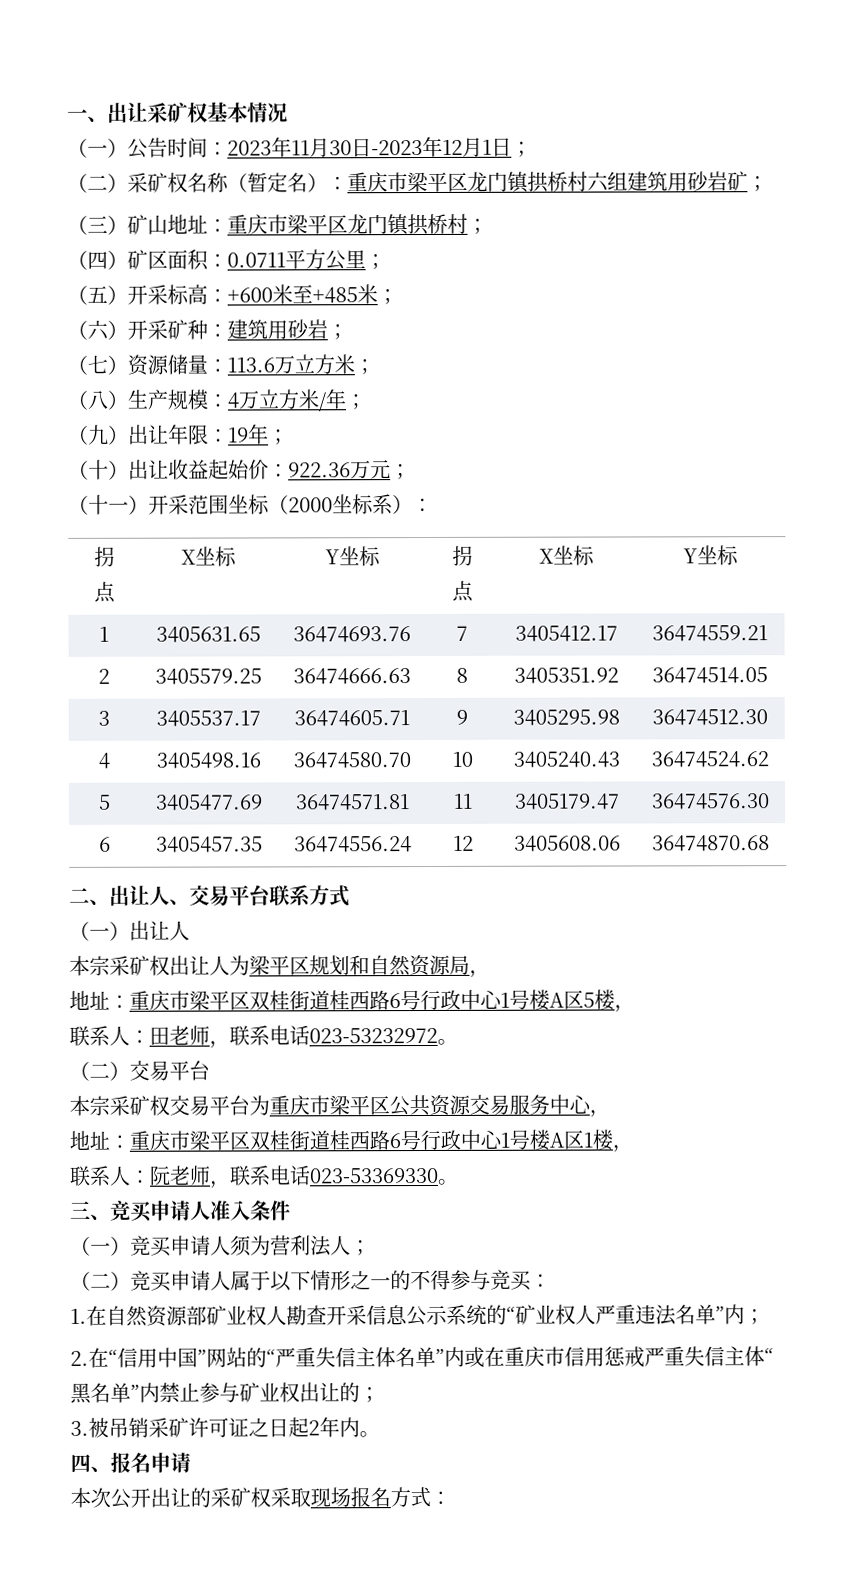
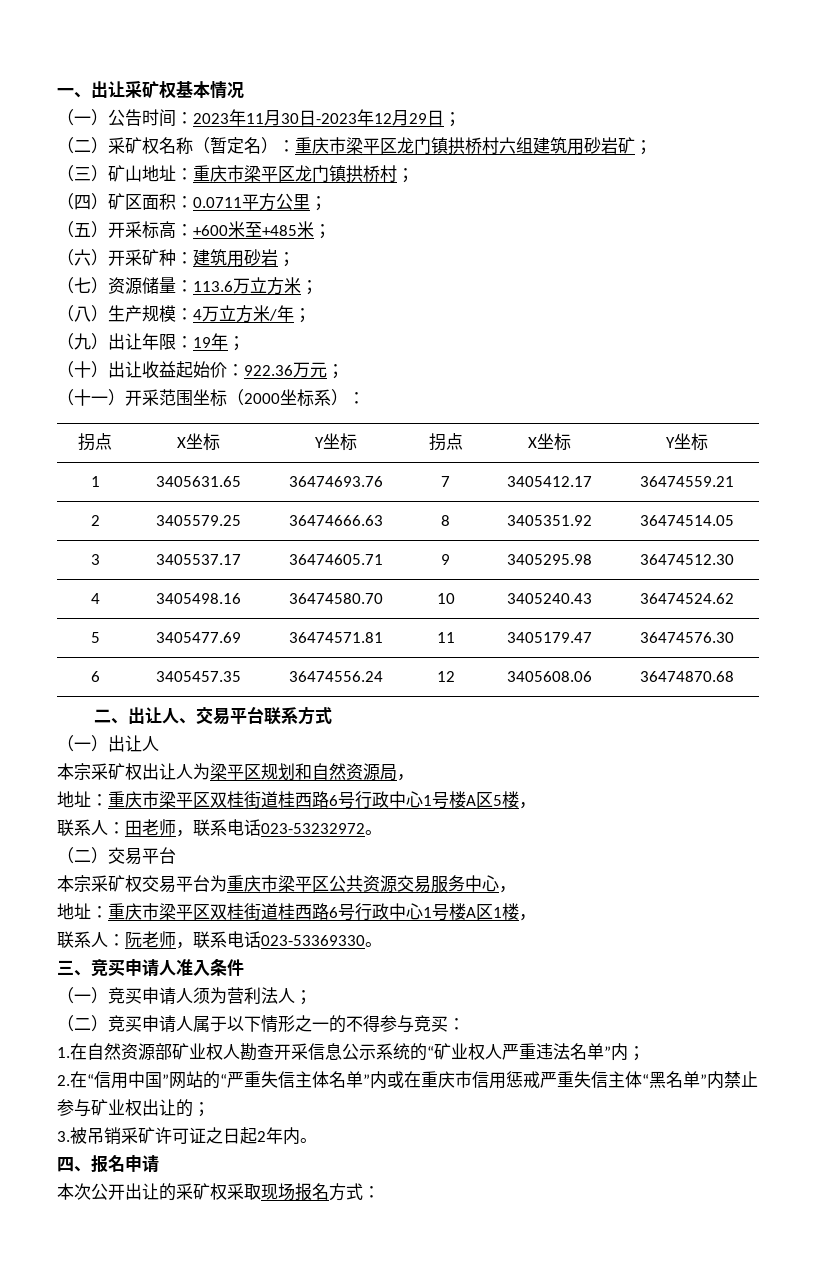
- （一）公告时间：2023年11月30日-2023年12月1日；
+ （一）公告时间：2023年11月30日-2023年12月29日；

